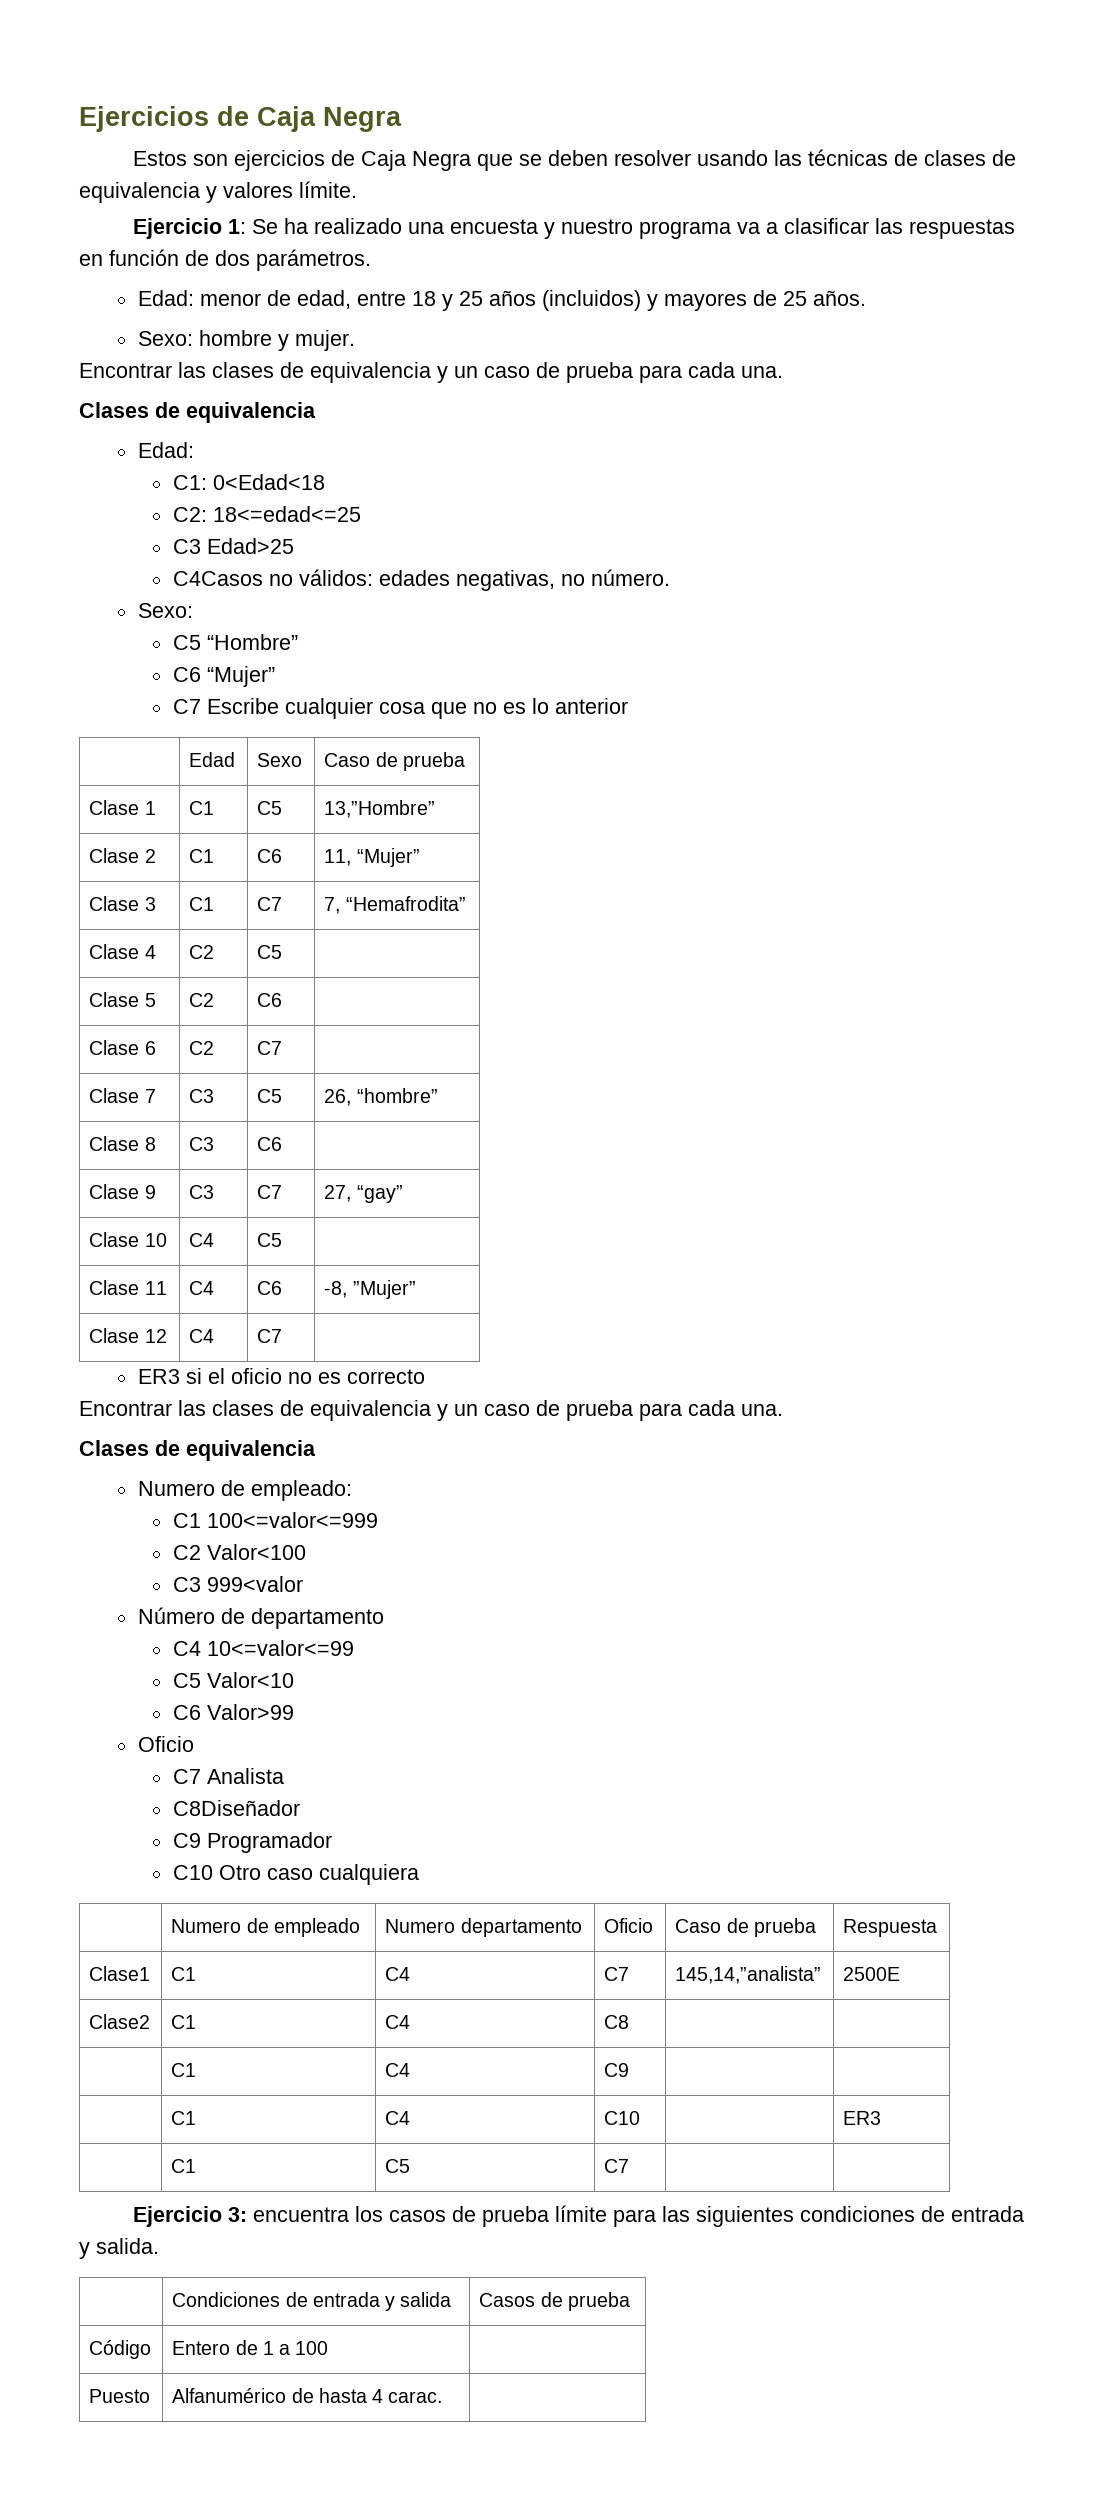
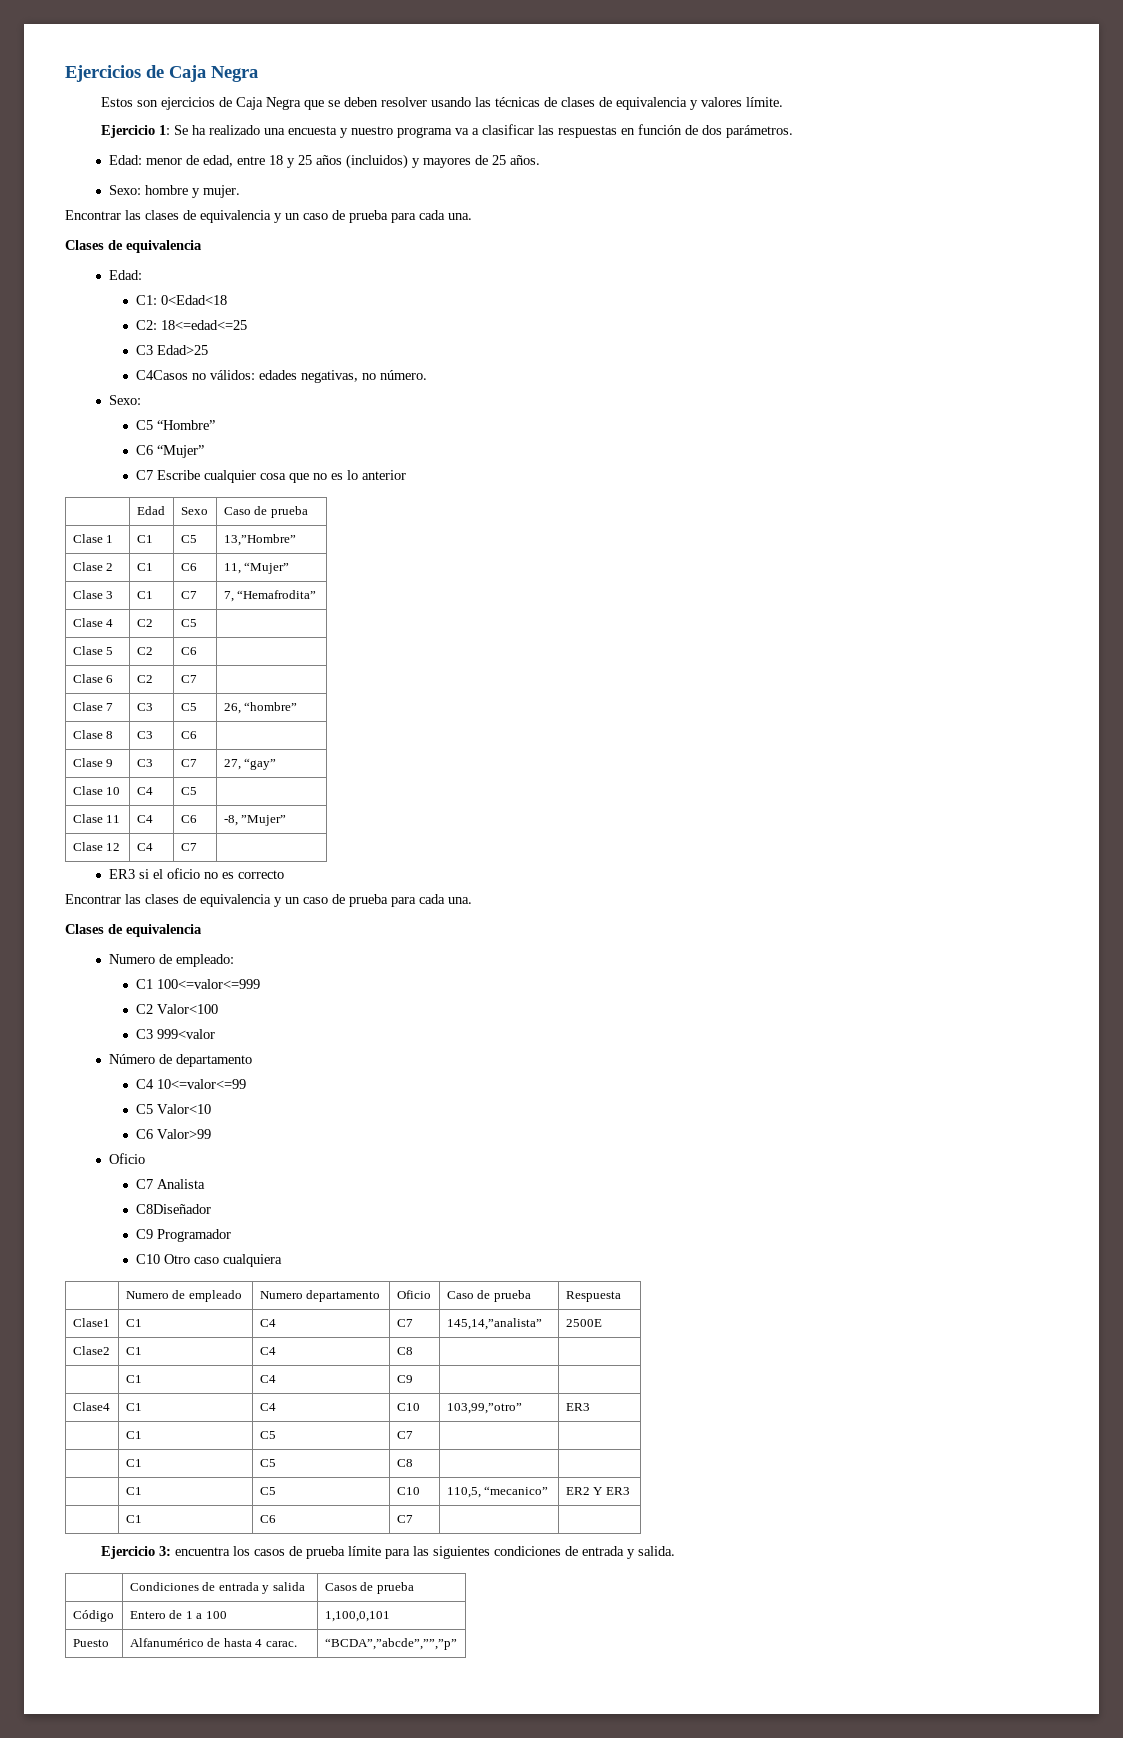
- | C1 | C4 | C10 | | ER3
+ Clase4 | C1 | C4 | C10 | 103,99,”otro” | ER3
+ | C1 | C5 | C8 | |
+ | C1 | C5 | C10 | 110,5, “mecanico” | ER2 Y ER3
+ | C1 | C6 | C7 | |
- Código | Entero de 1 a 100 |
+ Código | Entero de 1 a 100 | 1,100,0,101
- Puesto | Alfanumérico de hasta 4 carac. |
+ Puesto | Alfanumérico de hasta 4 carac. | “BCDA”,”abcde”,””,”p”

